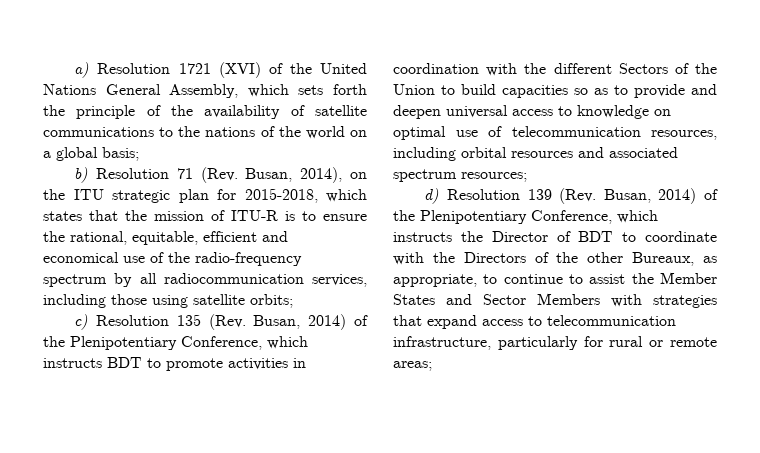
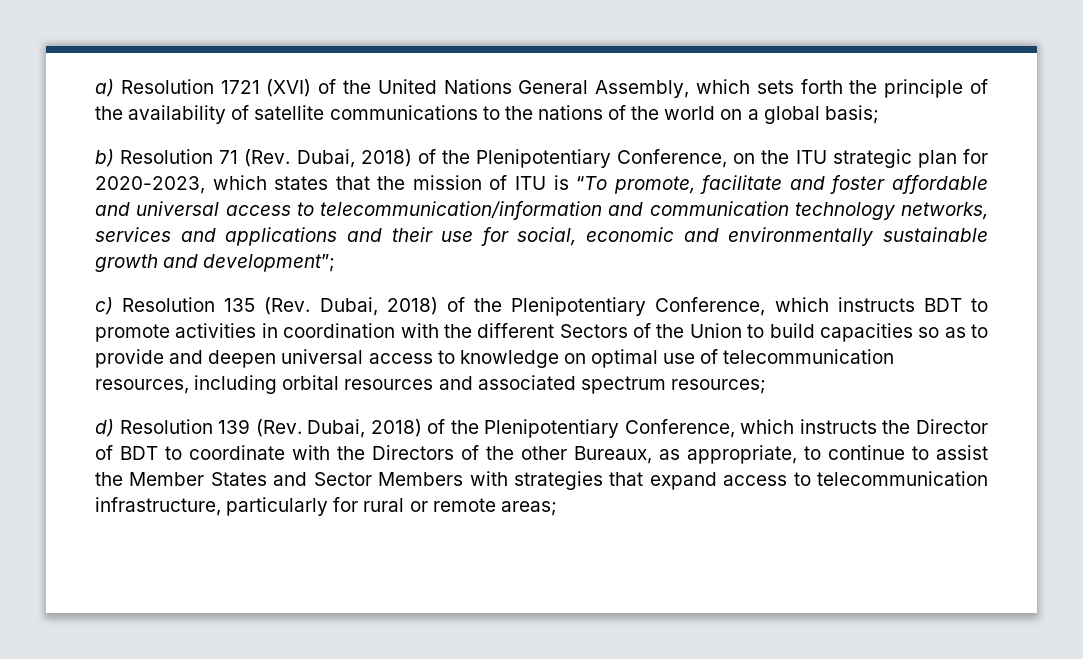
- b) Resolution 71 (Rev. Busan, 2014), on the ITU strategic plan for 2015-2018, which states that the mission of ITU-R is to ensure the rational, equitable, efficient and economical use of the radio-frequency spectrum by all radiocommunication services, including those using satellite orbits;
+ b) Resolution 71 (Rev. Dubai, 2018) of the Plenipotentiary Conference, on the ITU strategic plan for 2020-2023, which states that the mission of ITU is “To promote, facilitate and foster affordable and universal access to telecommunication/information and communication technology networks, services and applications and their use for social, economic and environmentally sustainable growth and development”;
- c) Resolution 135 (Rev. Busan, 2014) of the Plenipotentiary Conference, which instructs BDT to promote activities in coordination with the different Sectors of the Union to build capacities so as to provide and deepen universal access to knowledge on optimal use of telecommunication resources, including orbital resources and associated spectrum resources;
+ c) Resolution 135 (Rev. Dubai, 2018) of the Plenipotentiary Conference, which instructs BDT to promote activities in coordination with the different Sectors of the Union to build capacities so as to provide and deepen universal access to knowledge on optimal use of telecommunication resources, including orbital resources and associated spectrum resources;
- d) Resolution 139 (Rev. Busan, 2014) of the Plenipotentiary Conference, which instructs the Director of BDT to coordinate with the Directors of the other Bureaux, as appropriate, to continue to assist the Member States and Sector Members with strategies that expand access to telecommunication infrastructure, particularly for rural or remote areas;
+ d) Resolution 139 (Rev. Dubai, 2018) of the Plenipotentiary Conference, which instructs the Director of BDT to coordinate with the Directors of the other Bureaux, as appropriate, to continue to assist the Member States and Sector Members with strategies that expand access to telecommunication infrastructure, particularly for rural or remote areas;

